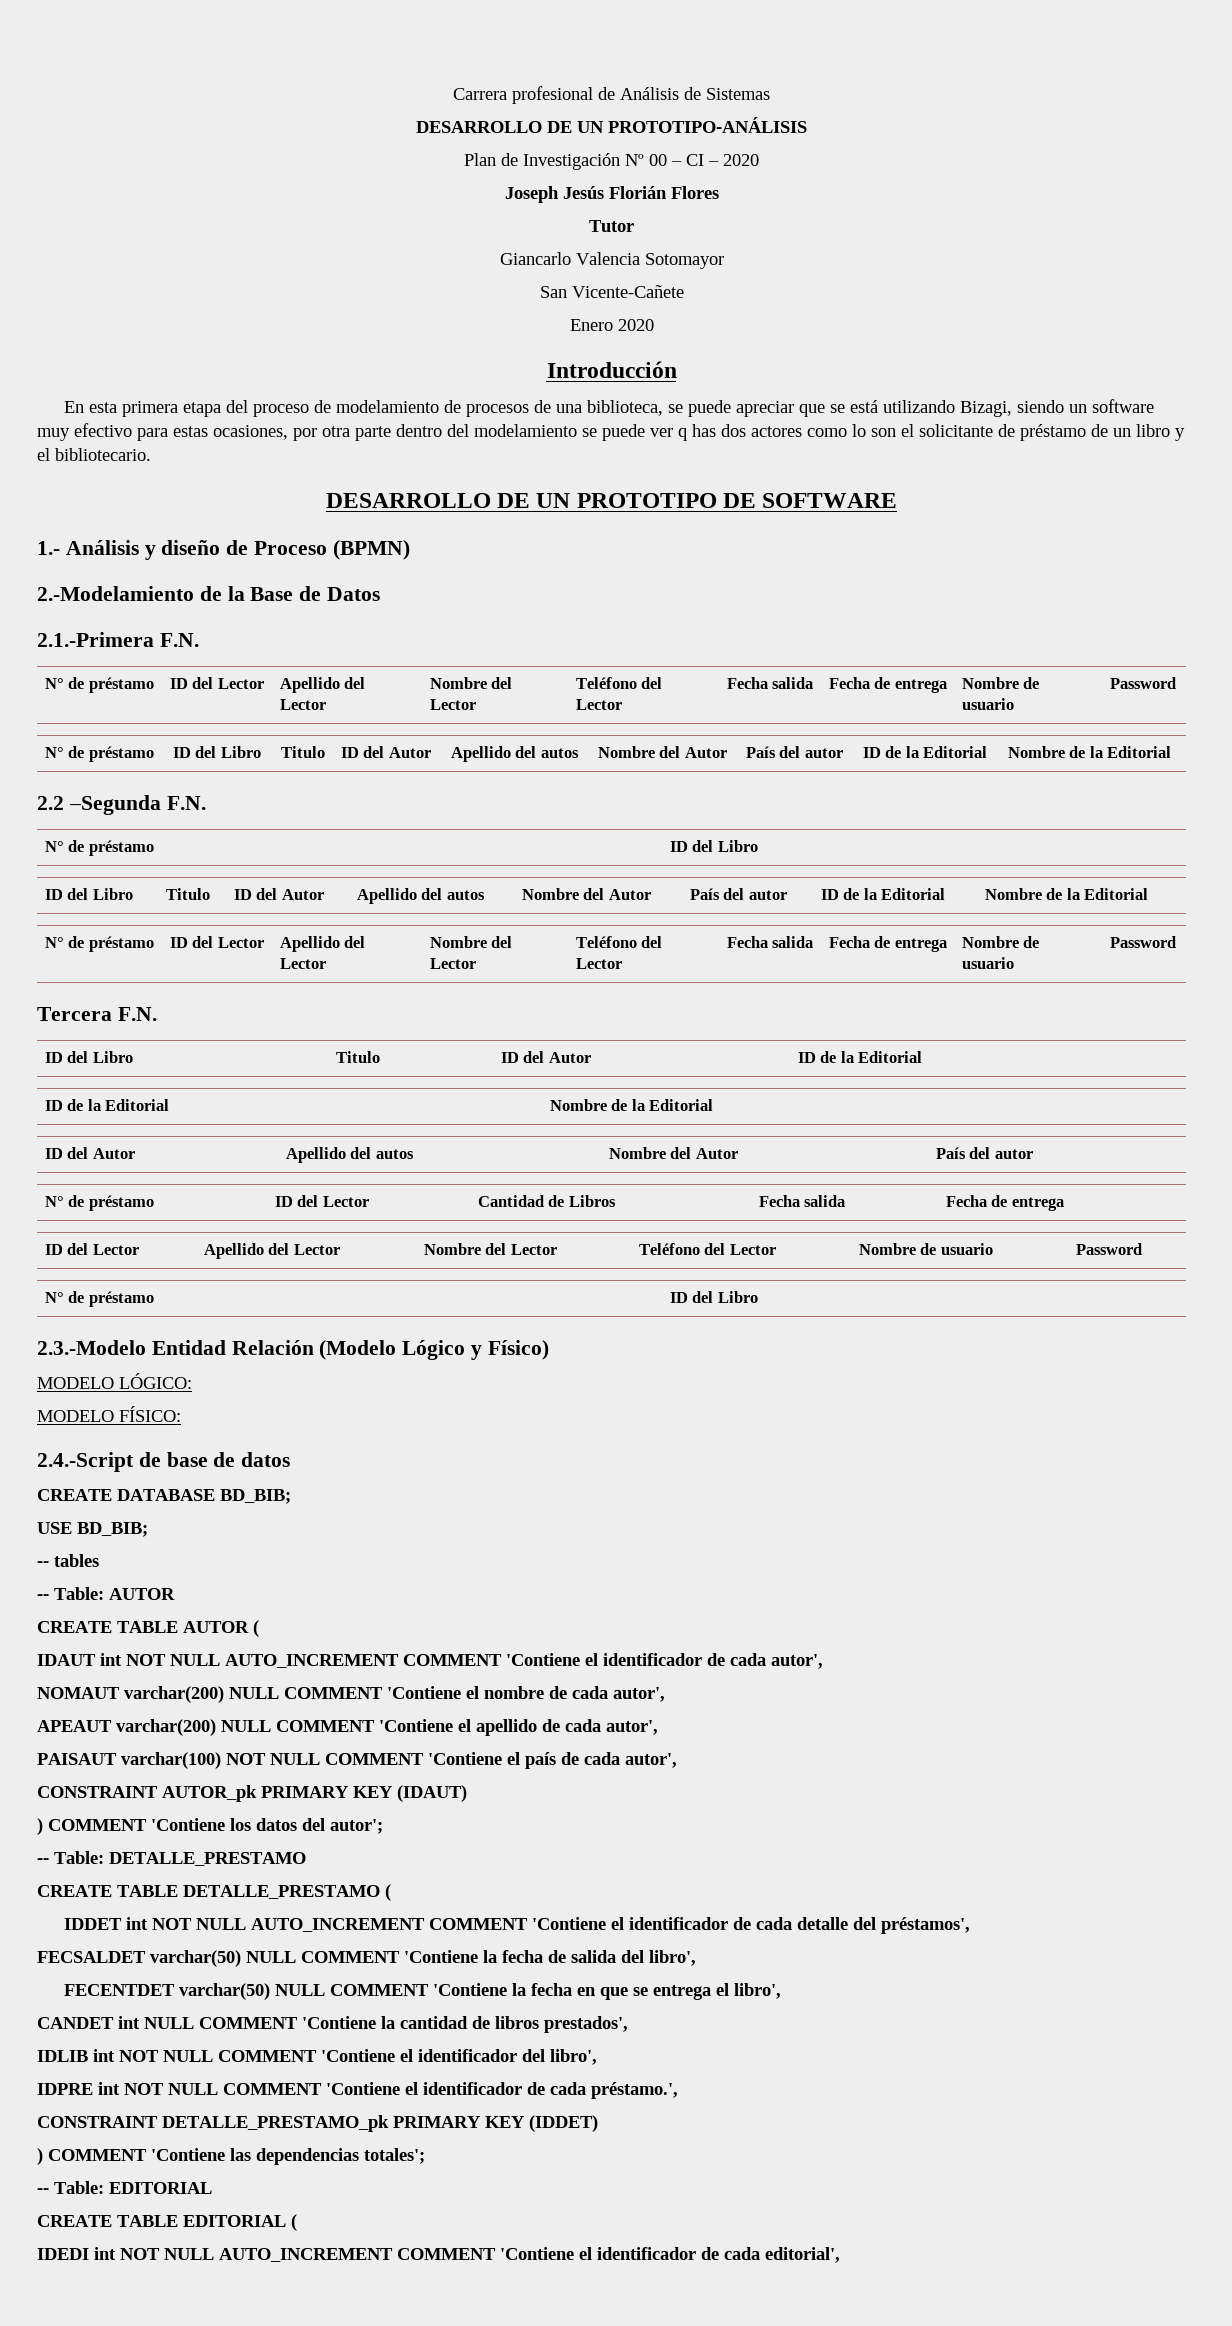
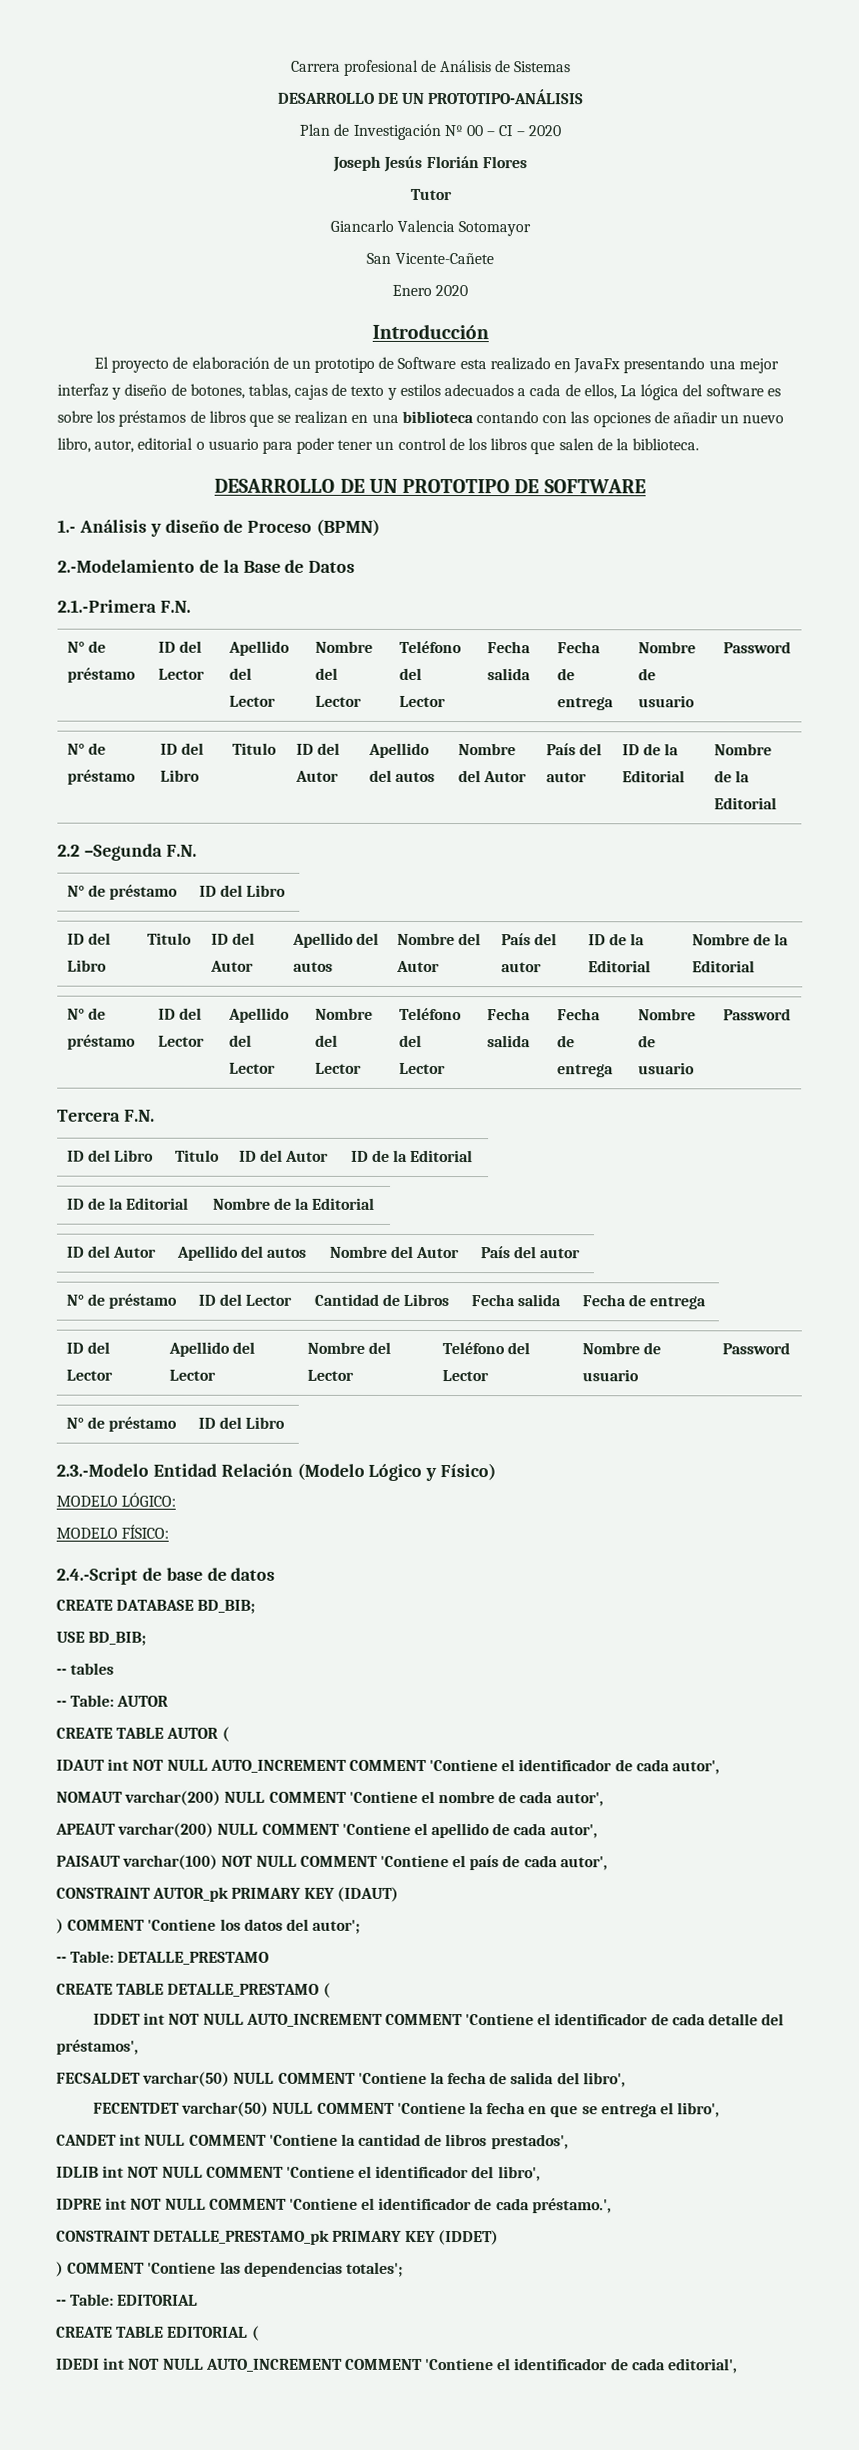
- En esta primera etapa del proceso de modelamiento de procesos de una biblioteca, se puede apreciar que se está utilizando Bizagi, siendo un software muy efectivo para estas ocasiones, por otra parte dentro del modelamiento se puede ver q has dos actores como lo son el solicitante de préstamo de un libro y el bibliotecario.
+ El proyecto de elaboración de un prototipo de Software esta realizado en JavaFx presentando una mejor interfaz y diseño de botones, tablas, cajas de texto y estilos adecuados a cada de ellos, La lógica del software es sobre los préstamos de libros que se realizan en una biblioteca contando con las opciones de añadir un nuevo libro, autor, editorial o usuario para poder tener un control de los libros que salen de la biblioteca.

